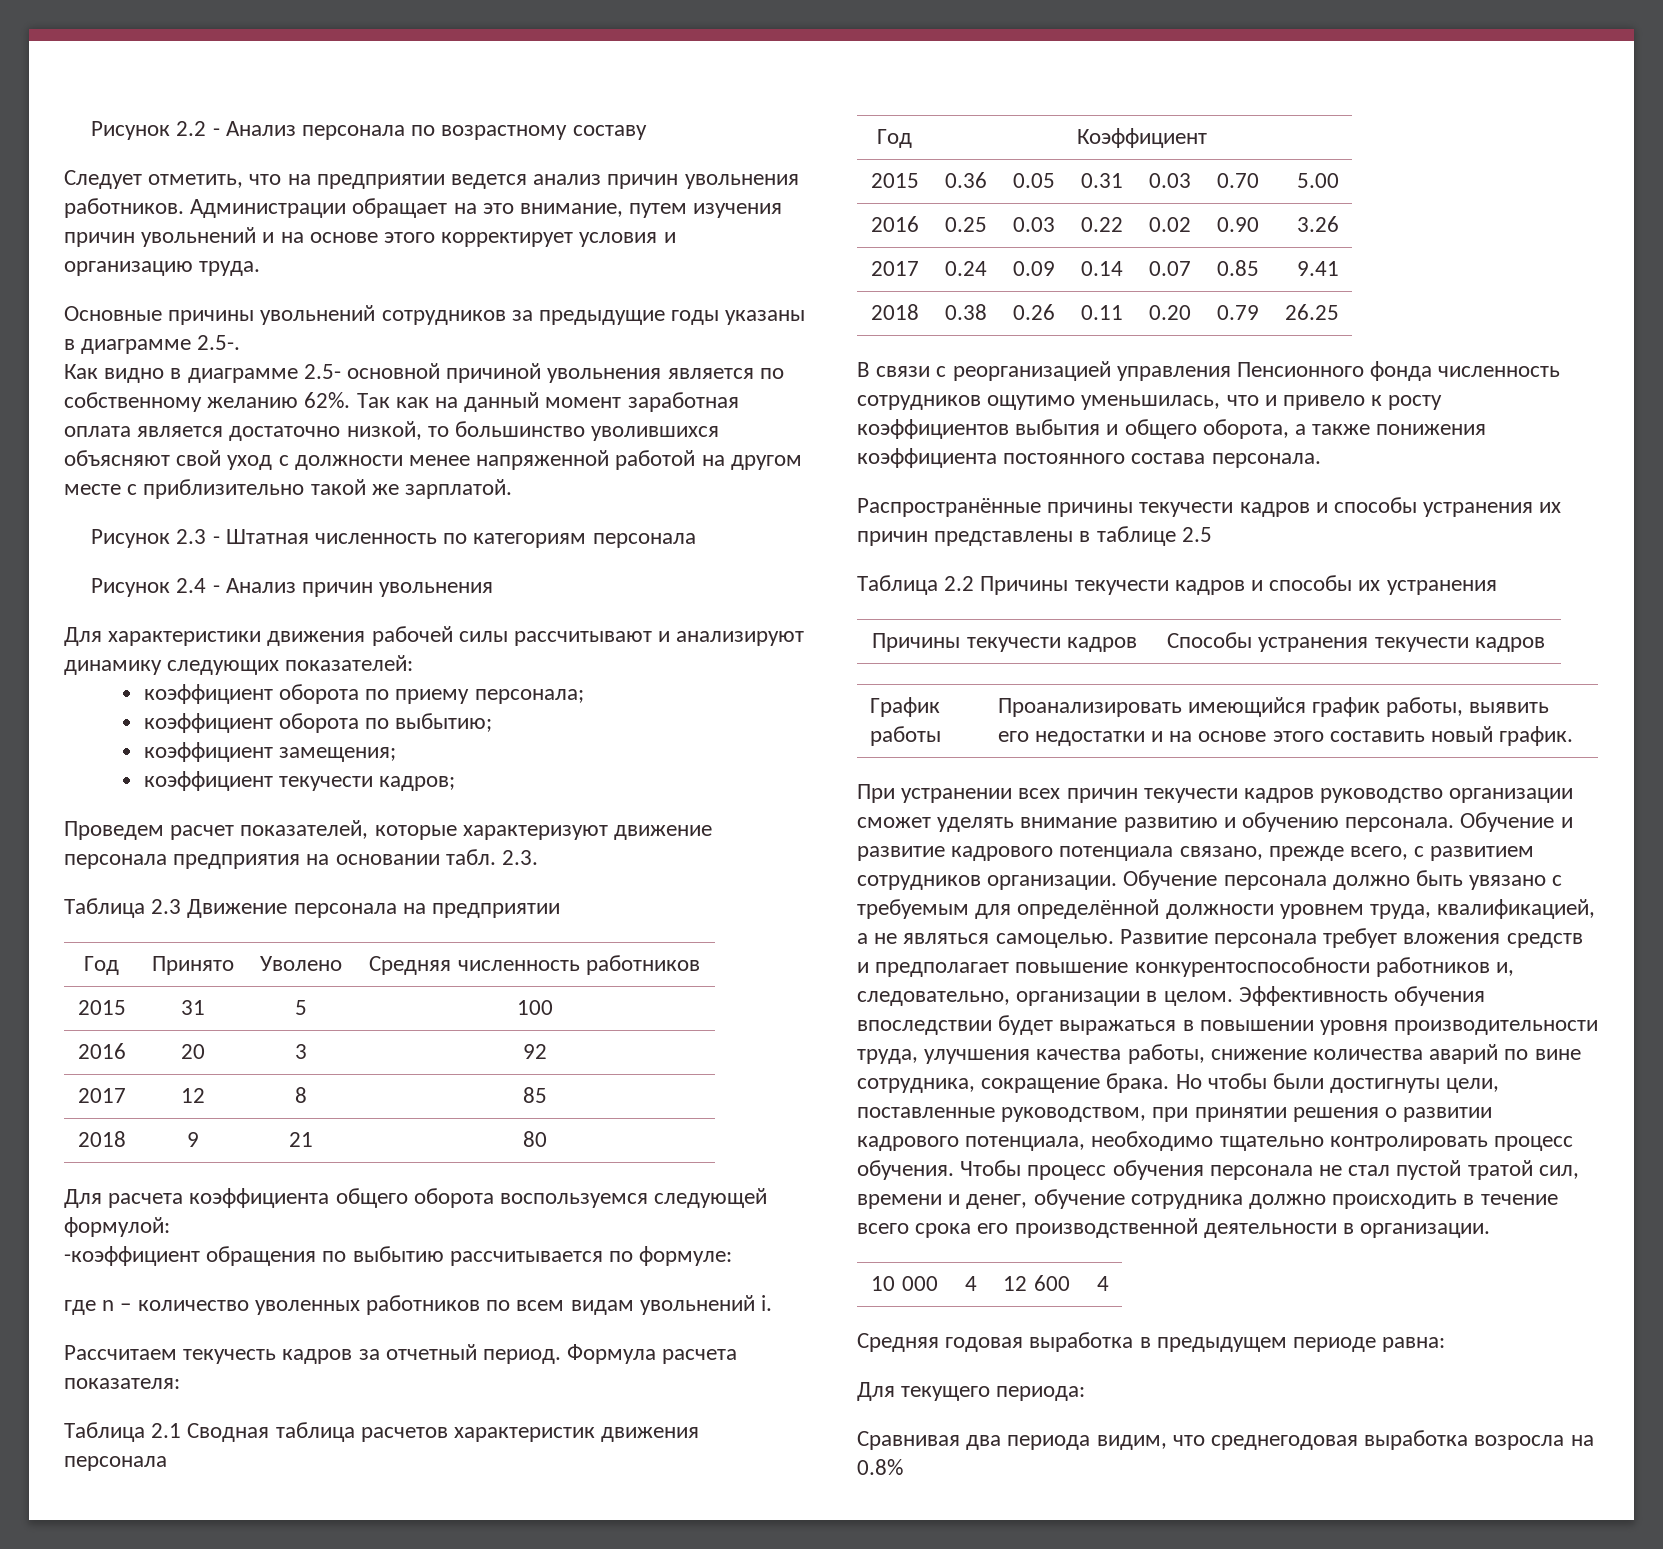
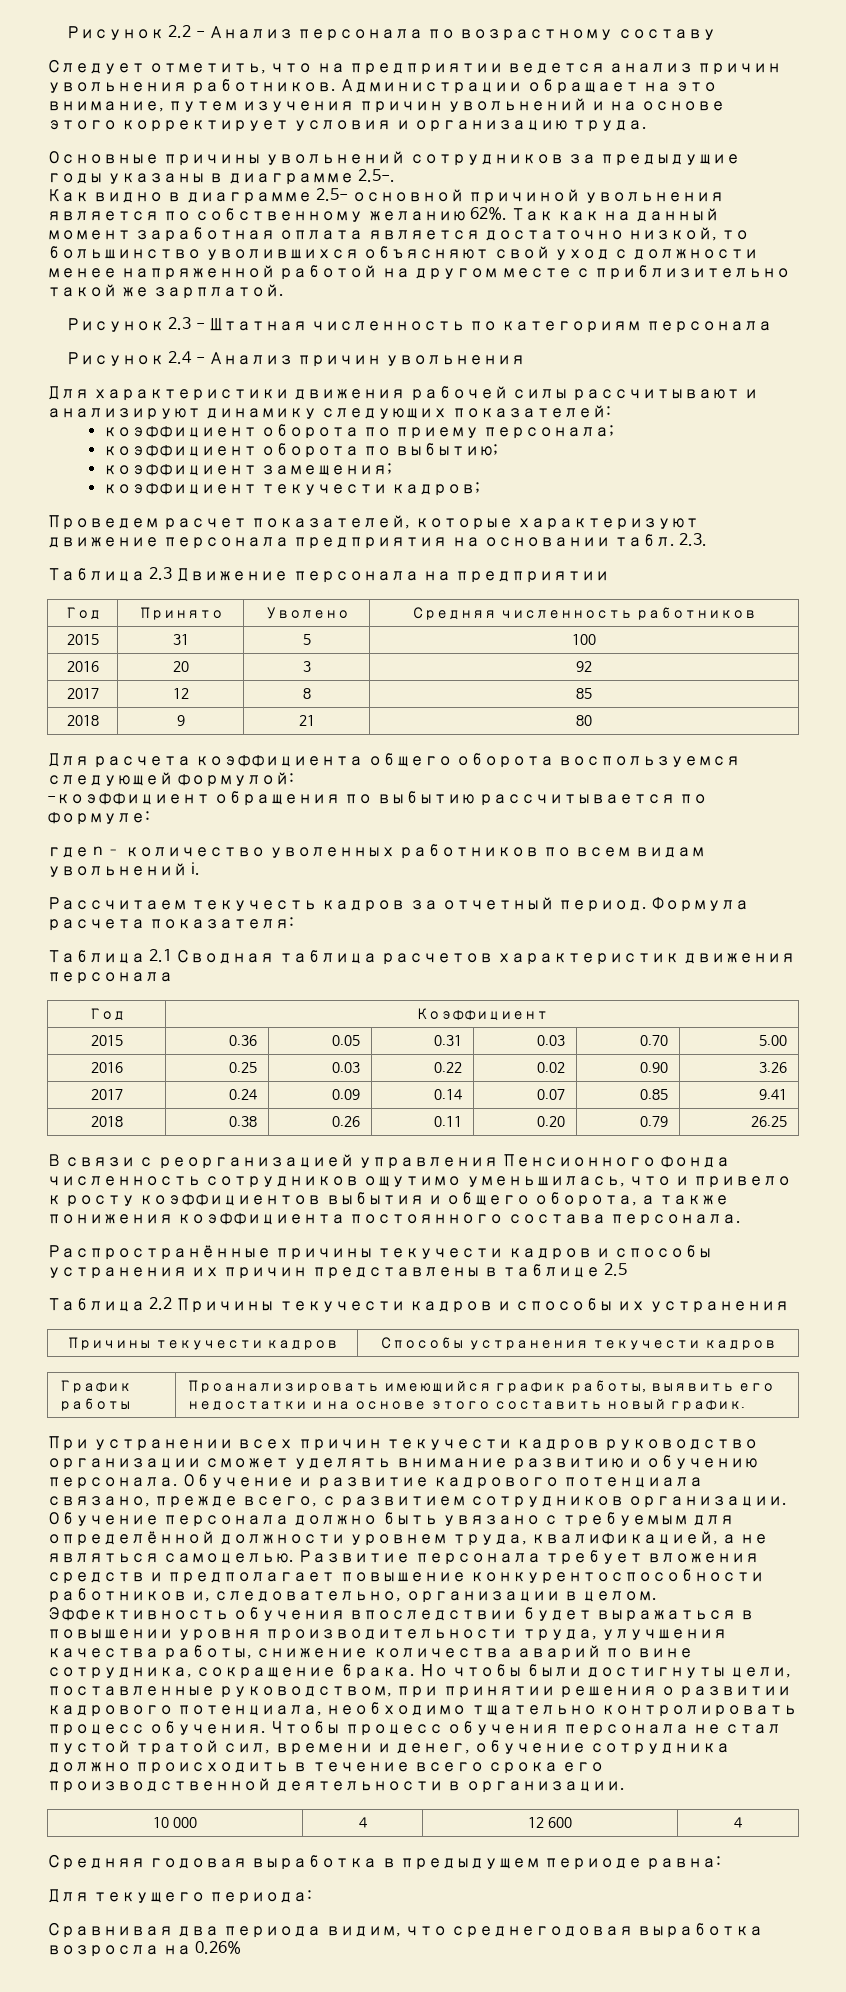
- Сравнивая два периода видим, что среднегодовая выработка возросла на 0.8%
+ Сравнивая два периода видим, что среднегодовая выработка возросла на 0.26%

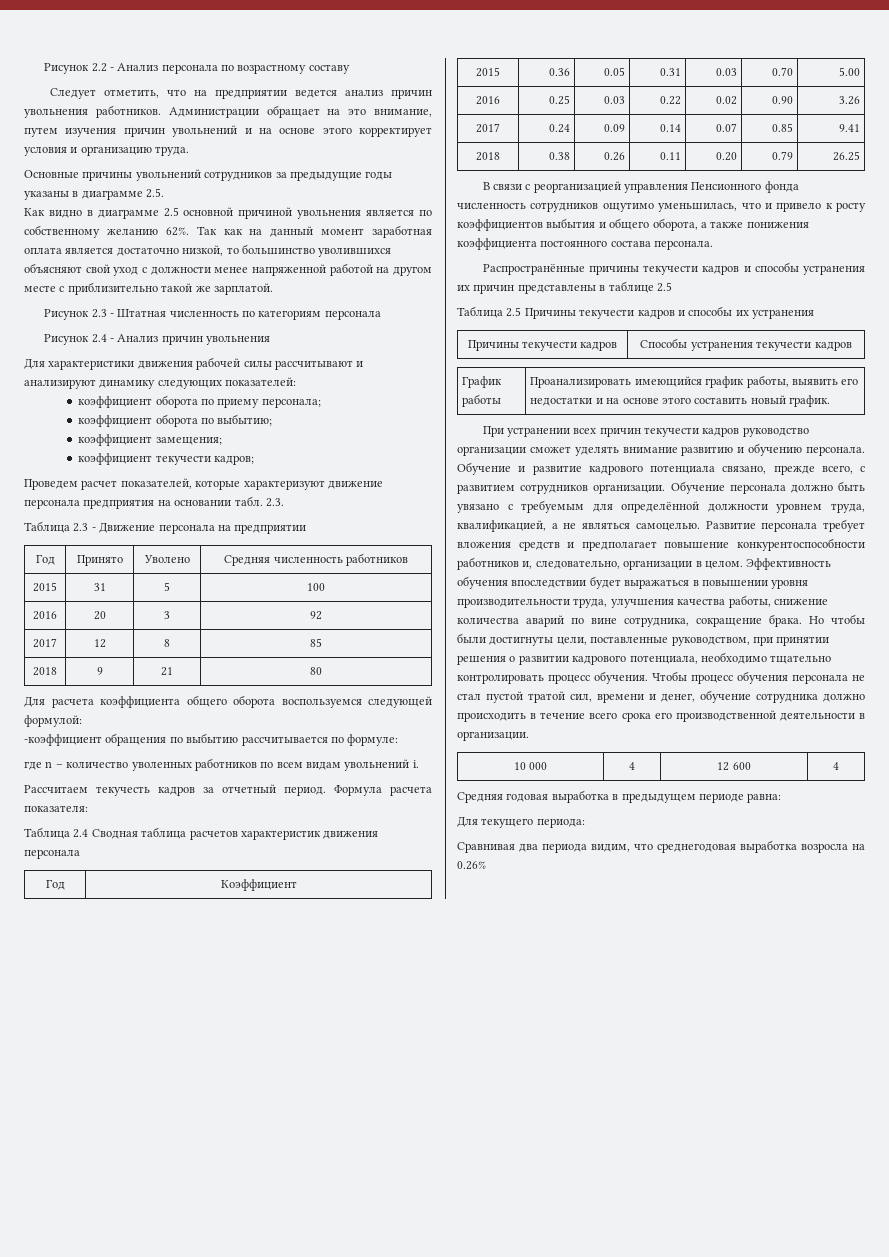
- Основные причины увольнений сотрудников за предыдущие годы указаны в диаграмме 2.5-.
+ Основные причины увольнений сотрудников за предыдущие годы указаны в диаграмме 2.5.
- Как видно в диаграмме 2.5- основной причиной увольнения является по собственному желанию 62%.
+ Как видно в диаграмме 2.5 основной причиной увольнения является по собственному желанию 62%.
- Таблица 2.3 Движение персонала на предприятии
+ Таблица 2.3 - Движение персонала на предприятии
- Таблица 2.1 Сводная таблица расчетов характеристик движения персонала
+ Таблица 2.4 Сводная таблица расчетов характеристик движения персонала
- Таблица 2.2 Причины текучести кадров и способы их устранения
+ Таблица 2.5 Причины текучести кадров и способы их устранения

